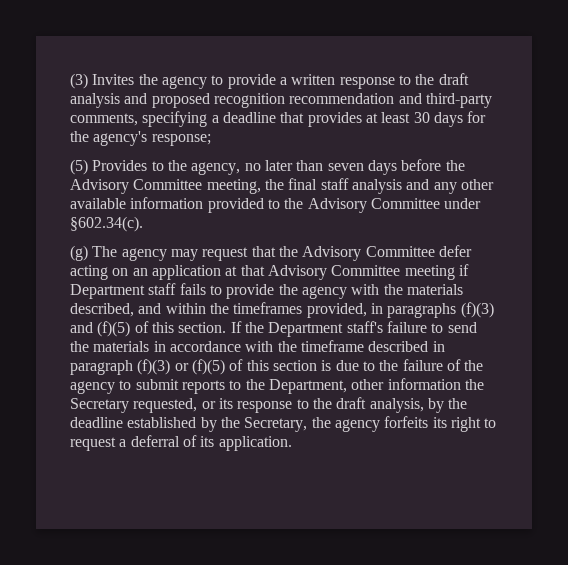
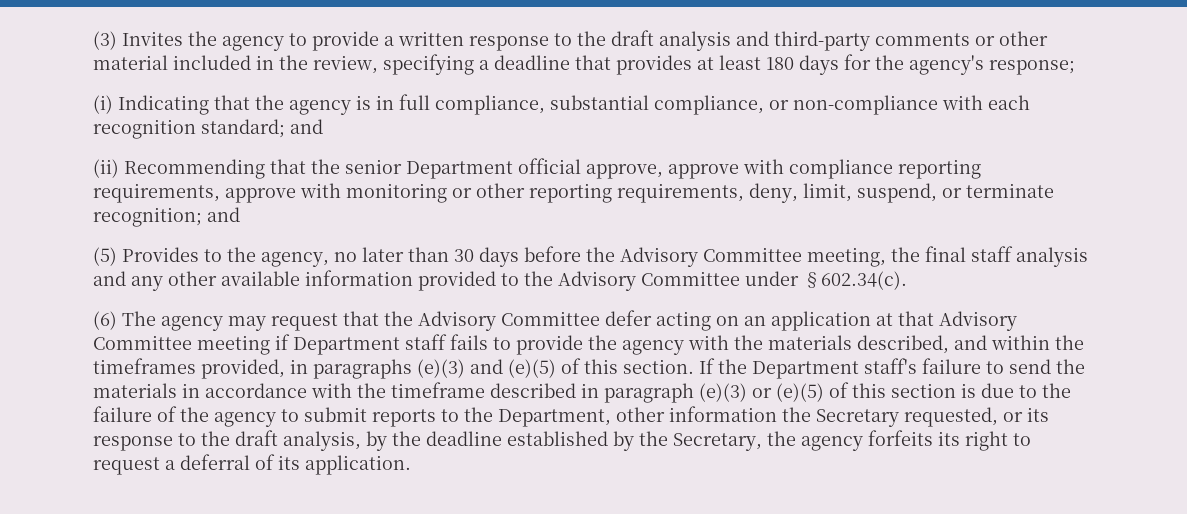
- (3) Invites the agency to provide a written response to the draft analysis and proposed recognition recommendation and third-party comments, specifying a deadline that provides at least 30 days for the agency's response;
+ (3) Invites the agency to provide a written response to the draft analysis and third-party comments or other material included in the review, specifying a deadline that provides at least 180 days for the agency's response;
+ (i) Indicating that the agency is in full compliance, substantial compliance, or non-compliance with each recognition standard; and
+ (ii) Recommending that the senior Department official approve, approve with compliance reporting requirements, approve with monitoring or other reporting requirements, deny, limit, suspend, or terminate recognition; and
- (5) Provides to the agency, no later than seven days before the Advisory Committee meeting, the final staff analysis and any other available information provided to the Advisory Committee under §602.34(c).
+ (5) Provides to the agency, no later than 30 days before the Advisory Committee meeting, the final staff analysis and any other available information provided to the Advisory Committee under §602.34(c).
- (g) The agency may request that the Advisory Committee defer acting on an application at that Advisory Committee meeting if Department staff fails to provide the agency with the materials described, and within the timeframes provided, in paragraphs (f)(3) and (f)(5) of this section.
+ (6) The agency may request that the Advisory Committee defer acting on an application at that Advisory Committee meeting if Department staff fails to provide the agency with the materials described, and within the timeframes provided, in paragraphs (e)(3) and (e)(5) of this section.
- If the Department staff's failure to send the materials in accordance with the timeframe described in paragraph (f)(3) or (f)(5) of this section is due to the failure of the agency to submit reports to the Department, other information the Secretary requested, or its response to the draft analysis, by the deadline established by the Secretary, the agency forfeits its right to request a deferral of its application.
+ If the Department staff's failure to send the materials in accordance with the timeframe described in paragraph (e)(3) or (e)(5) of this section is due to the failure of the agency to submit reports to the Department, other information the Secretary requested, or its response to the draft analysis, by the deadline established by the Secretary, the agency forfeits its right to request a deferral of its application.

